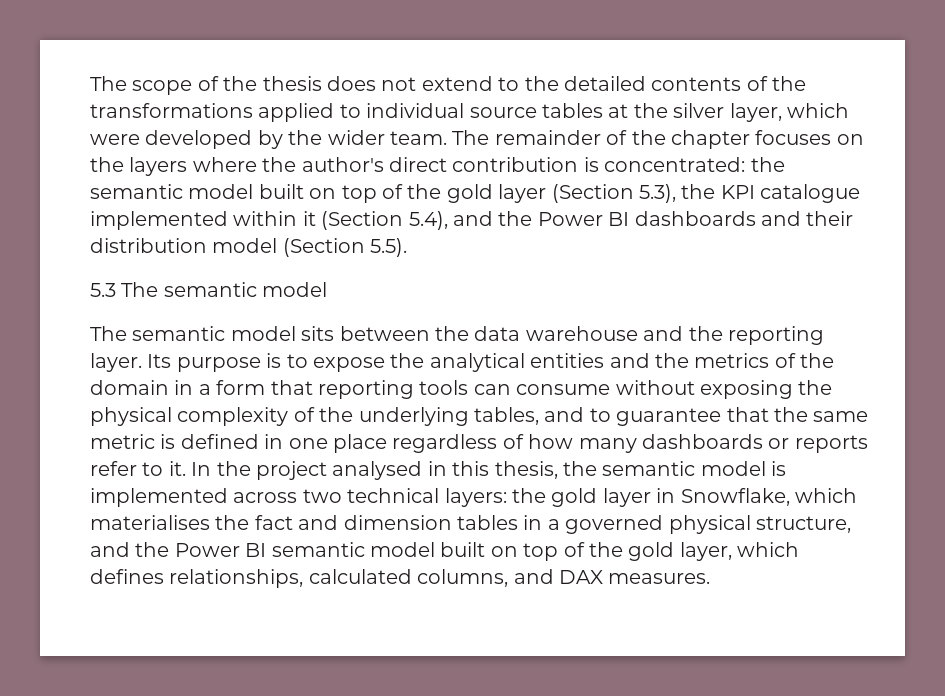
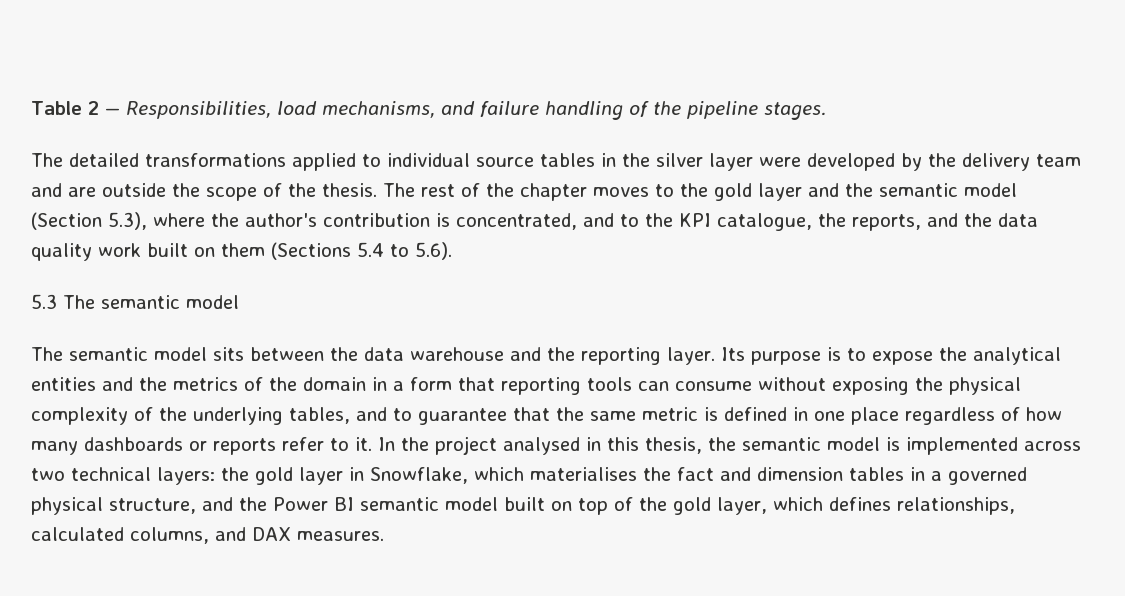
- The scope of the thesis does not extend to the detailed contents of the transformations applied to individual source tables at the silver layer, which were developed by the wider team. The remainder of the chapter focuses on the layers where the author's direct contribution is concentrated: the semantic model built on top of the gold layer (Section 5.3), the KPI catalogue implemented within it (Section 5.4), and the Power BI dashboards and their distribution model (Section 5.5).
+ Table 2 — Responsibilities, load mechanisms, and failure handling of the pipeline stages.
+ The detailed transformations applied to individual source tables in the silver layer were developed by the delivery team and are outside the scope of the thesis. The rest of the chapter moves to the gold layer and the semantic model (Section 5.3), where the author's contribution is concentrated, and to the KPI catalogue, the reports, and the data quality work built on them (Sections 5.4 to 5.6).

